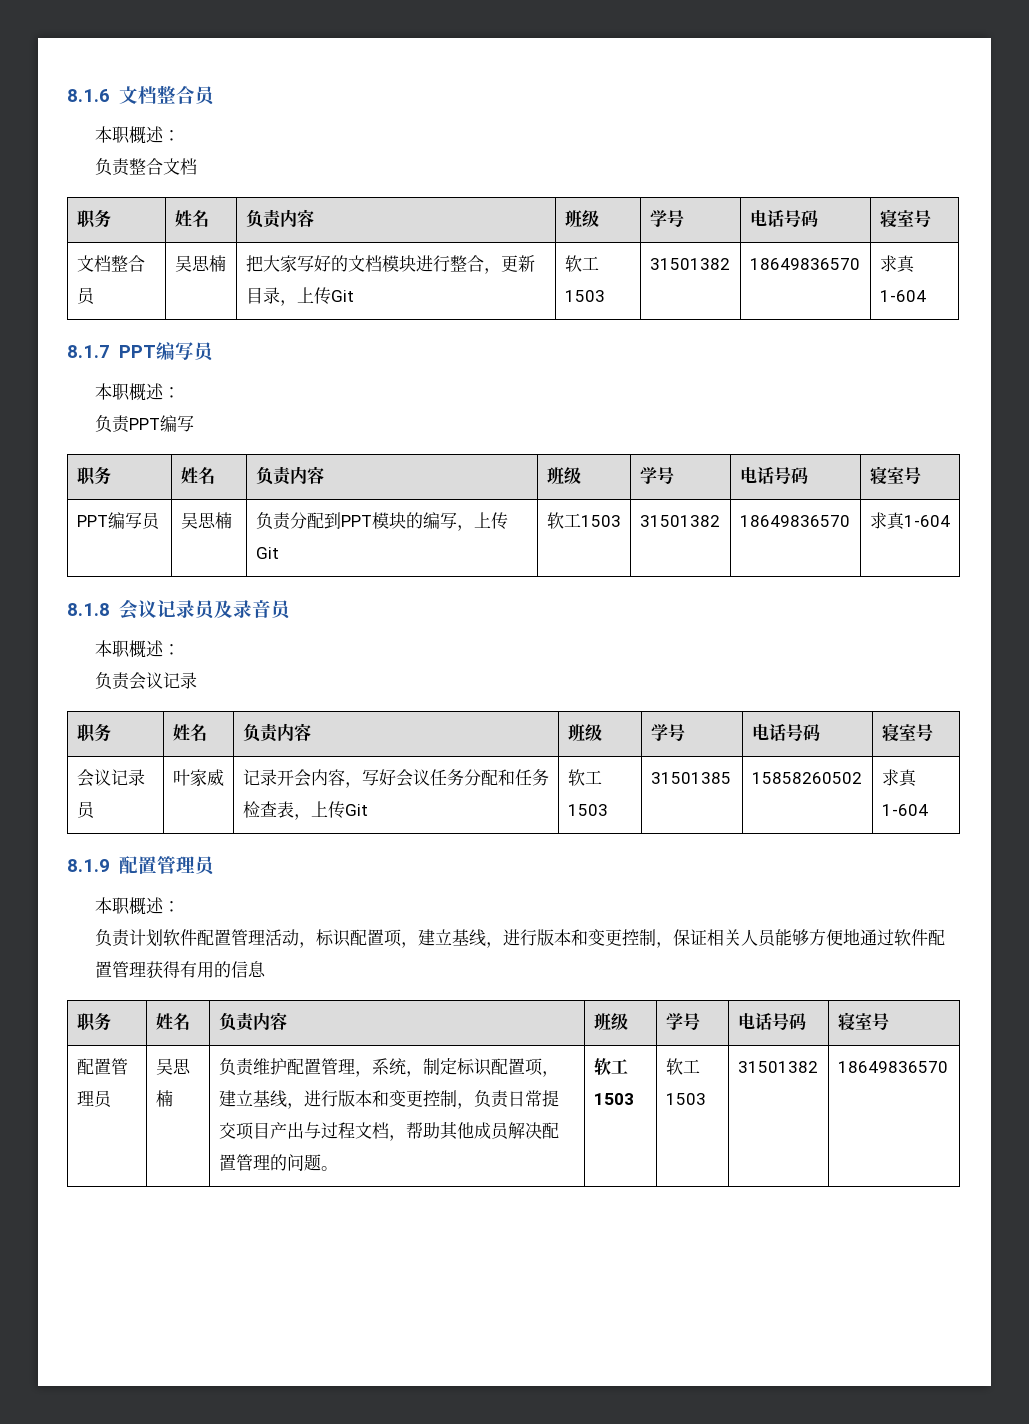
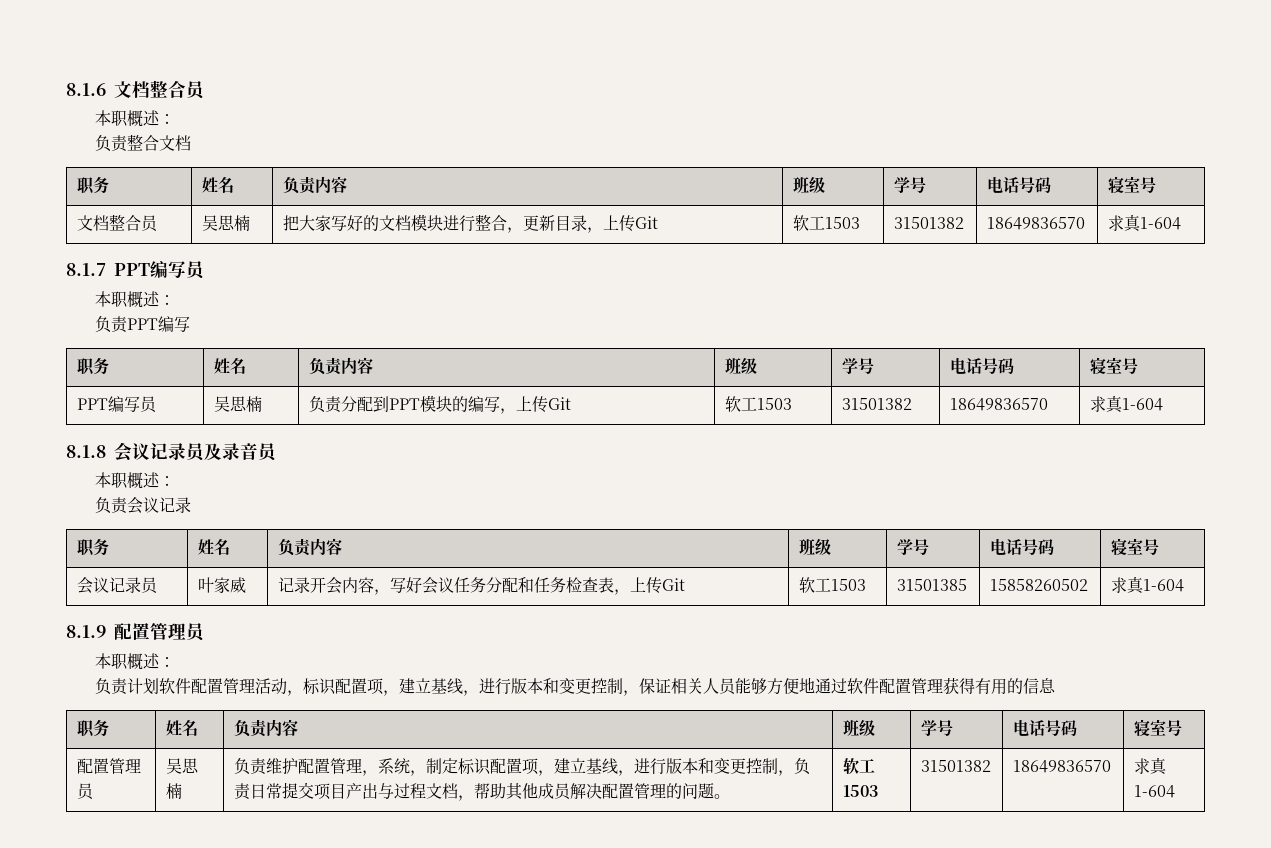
- 负责维护配置管理，系统，制定标识配置项，建立基线，进行版本和变更控制，负责日常提交项目产出与过程文档，帮助其他成员解决配置管理的问题。 | 软工1503 | 软工1503 | 31501382 | 18649836570
+ 负责维护配置管理，系统，制定标识配置项，建立基线，进行版本和变更控制，负责日常提交项目产出与过程文档，帮助其他成员解决配置管理的问题。 | 软工1503 | 31501382 | 18649836570 | 求真1-604

